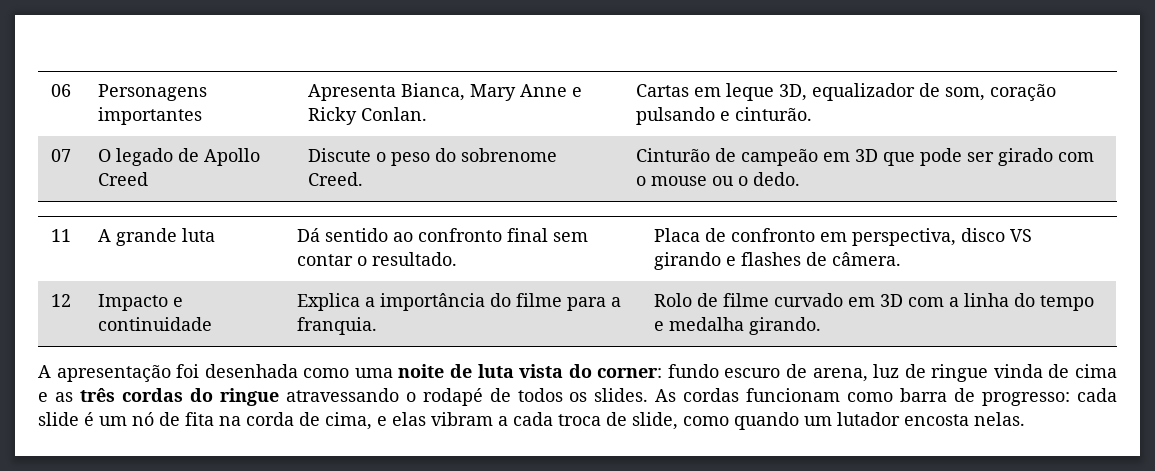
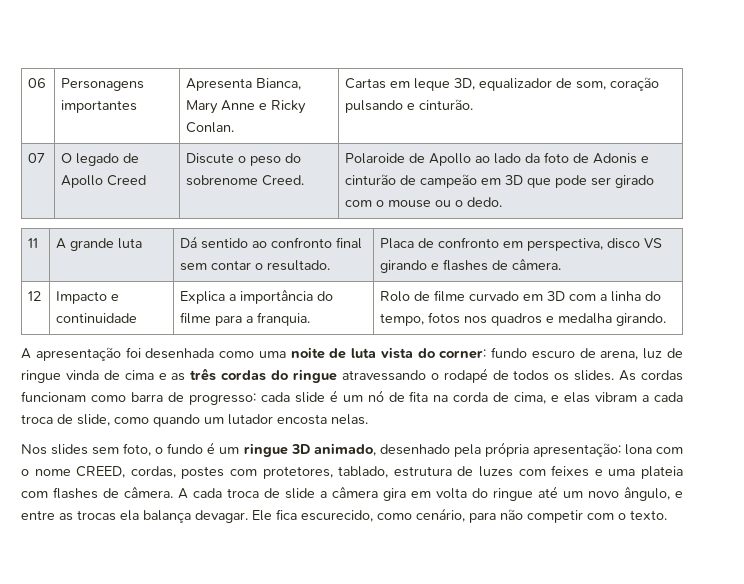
- 07 | O legado de Apollo Creed | Discute o peso do sobrenome Creed. | Cinturão de campeão em 3D que pode ser girado com o mouse ou o dedo.
+ 07 | O legado de Apollo Creed | Discute o peso do sobrenome Creed. | Polaroide de Apollo ao lado da foto de Adonis e cinturão de campeão em 3D que pode ser girado com o mouse ou o dedo.
- 12 | Impacto e continuidade | Explica a importância do filme para a franquia. | Rolo de filme curvado em 3D com a linha do tempo e medalha girando.
+ 12 | Impacto e continuidade | Explica a importância do filme para a franquia. | Rolo de filme curvado em 3D com a linha do tempo, fotos nos quadros e medalha girando.
+ Nos slides sem foto, o fundo é um ringue 3D animado, desenhado pela própria apresentação: lona com o nome CREED, cordas, postes com protetores, tablado, estrutura de luzes com feixes e uma plateia com flashes de câmera. A cada troca de slide a câmera gira em volta do ringue até um novo ângulo, e entre as trocas ela balança devagar. Ele fica escurecido, como cenário, para não competir com o texto.

